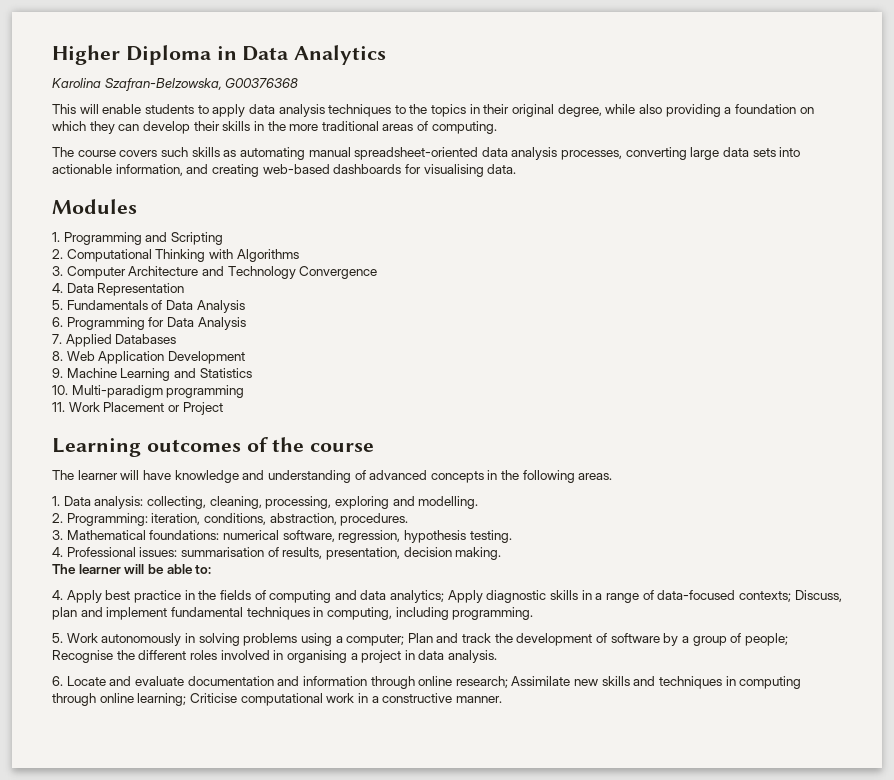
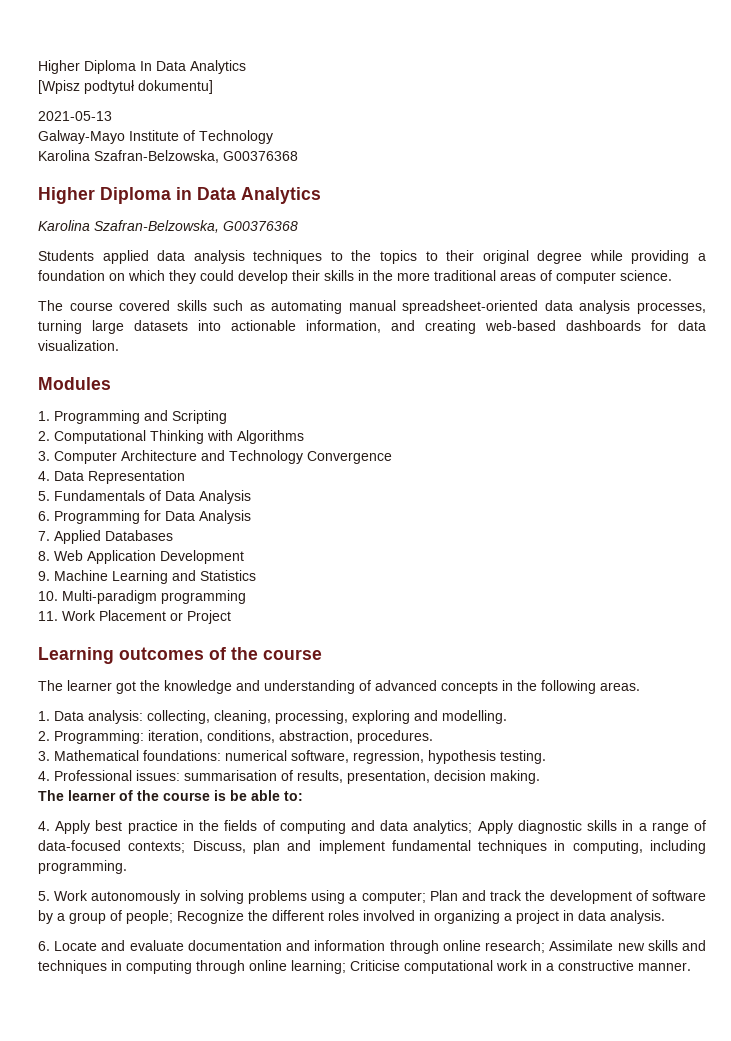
+ Higher Diploma In Data Analytics
+ [Wpisz podtytuł dokumentu]
+ 2021-05-13
+ Galway-Mayo Institute of Technology
+ Karolina Szafran-Belzowska, G00376368
- This will enable students to apply data analysis techniques to the topics in their original degree, while also providing a foundation on which they can develop their skills in the more traditional areas of computing.
+ Students applied data analysis techniques to the topics to their original degree while providing a foundation on which they could develop their skills in the more traditional areas of computer science.
- The course covers such skills as automating manual spreadsheet-oriented data analysis processes, converting large data sets into actionable information, and creating web-based dashboards for visualising data.
+ The course covered skills such as automating manual spreadsheet-oriented data analysis processes, turning large datasets into actionable information, and creating web-based dashboards for data visualization.
- The learner will have knowledge and understanding of advanced concepts in the following areas.
+ The learner got the knowledge and understanding of advanced concepts in the following areas.
- The learner will be able to:
+ The learner of the course is be able to:
- 5. Work autonomously in solving problems using a computer; Plan and track the development of software by a group of people; Recognise the different roles involved in organising a project in data analysis.
+ 5. Work autonomously in solving problems using a computer; Plan and track the development of software by a group of people; Recognize the different roles involved in organizing a project in data analysis.

